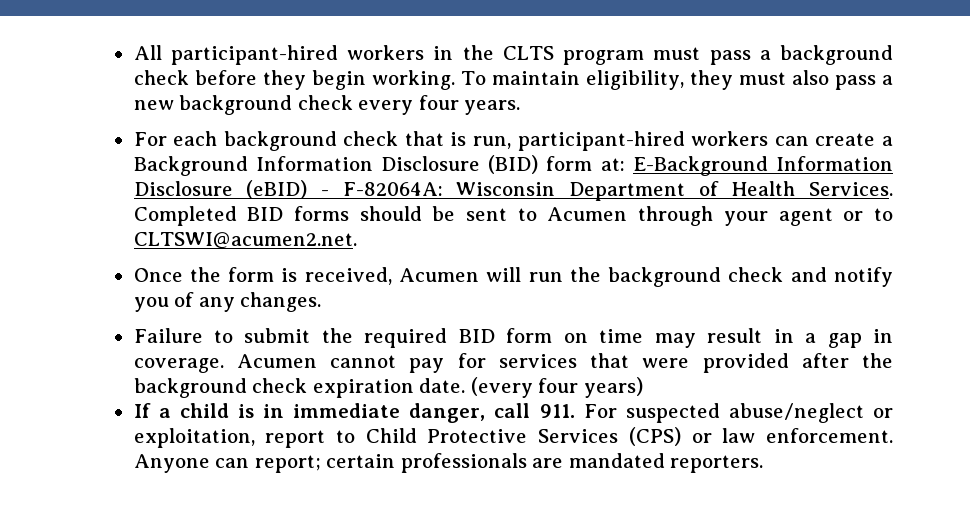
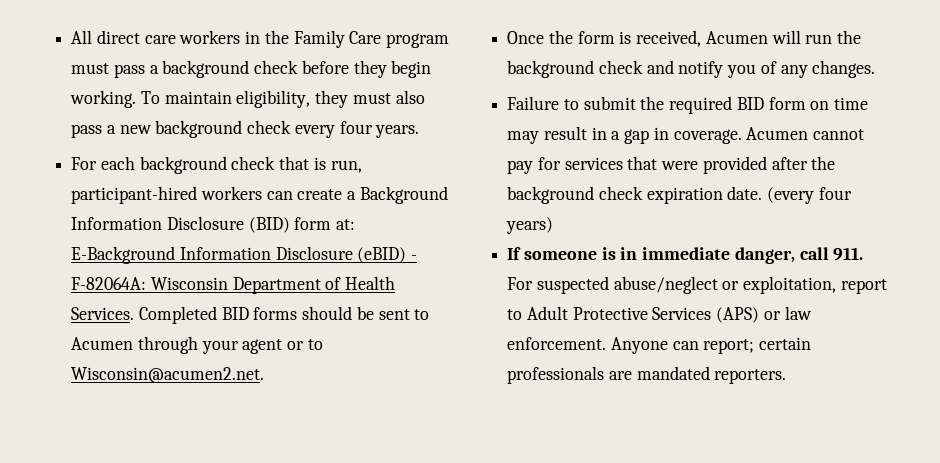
- All participant-hired workers in the CLTS program must pass a background check before they begin working.
+ All direct care workers in the Family Care program must pass a background check before they begin working.
- Completed BID forms should be sent to Acumen through your agent or to CLTSWI@acumen2.net.
+ Completed BID forms should be sent to Acumen through your agent or to Wisconsin@acumen2.net.
- If a child is in immediate danger, call 911. For suspected abuse/neglect or exploitation, report to Child Protective Services (CPS) or law enforcement.
+ If someone is in immediate danger, call 911. For suspected abuse/neglect or exploitation, report to Adult Protective Services (APS) or law enforcement.

